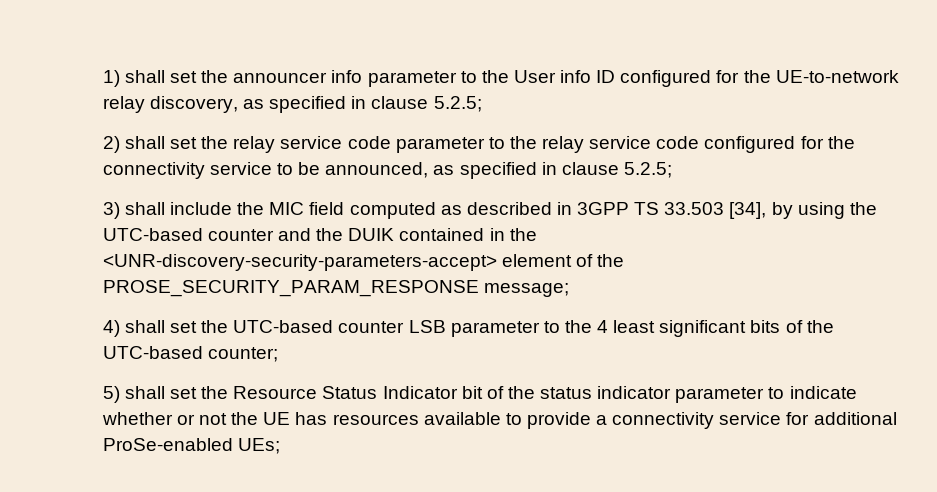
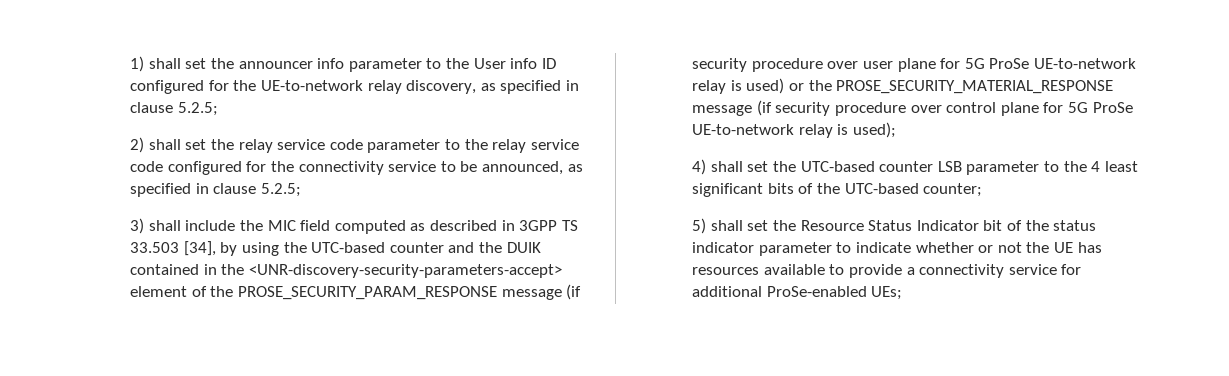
- 3) shall include the MIC field computed as described in 3GPP TS 33.503 [34], by using the UTC-based counter and the DUIK contained in the <UNR-discovery-security-parameters-accept> element of the PROSE_SECURITY_PARAM_RESPONSE message;
+ 3) shall include the MIC field computed as described in 3GPP TS 33.503 [34], by using the UTC-based counter and the DUIK contained in the <UNR-discovery-security-parameters-accept> element of the PROSE_SECURITY_PARAM_RESPONSE message (if security procedure over user plane for 5G ProSe UE-to-network relay is used) or the PROSE_SECURITY_MATERIAL_RESPONSE message (if security procedure over control plane for 5G ProSe UE-to-network relay is used);

